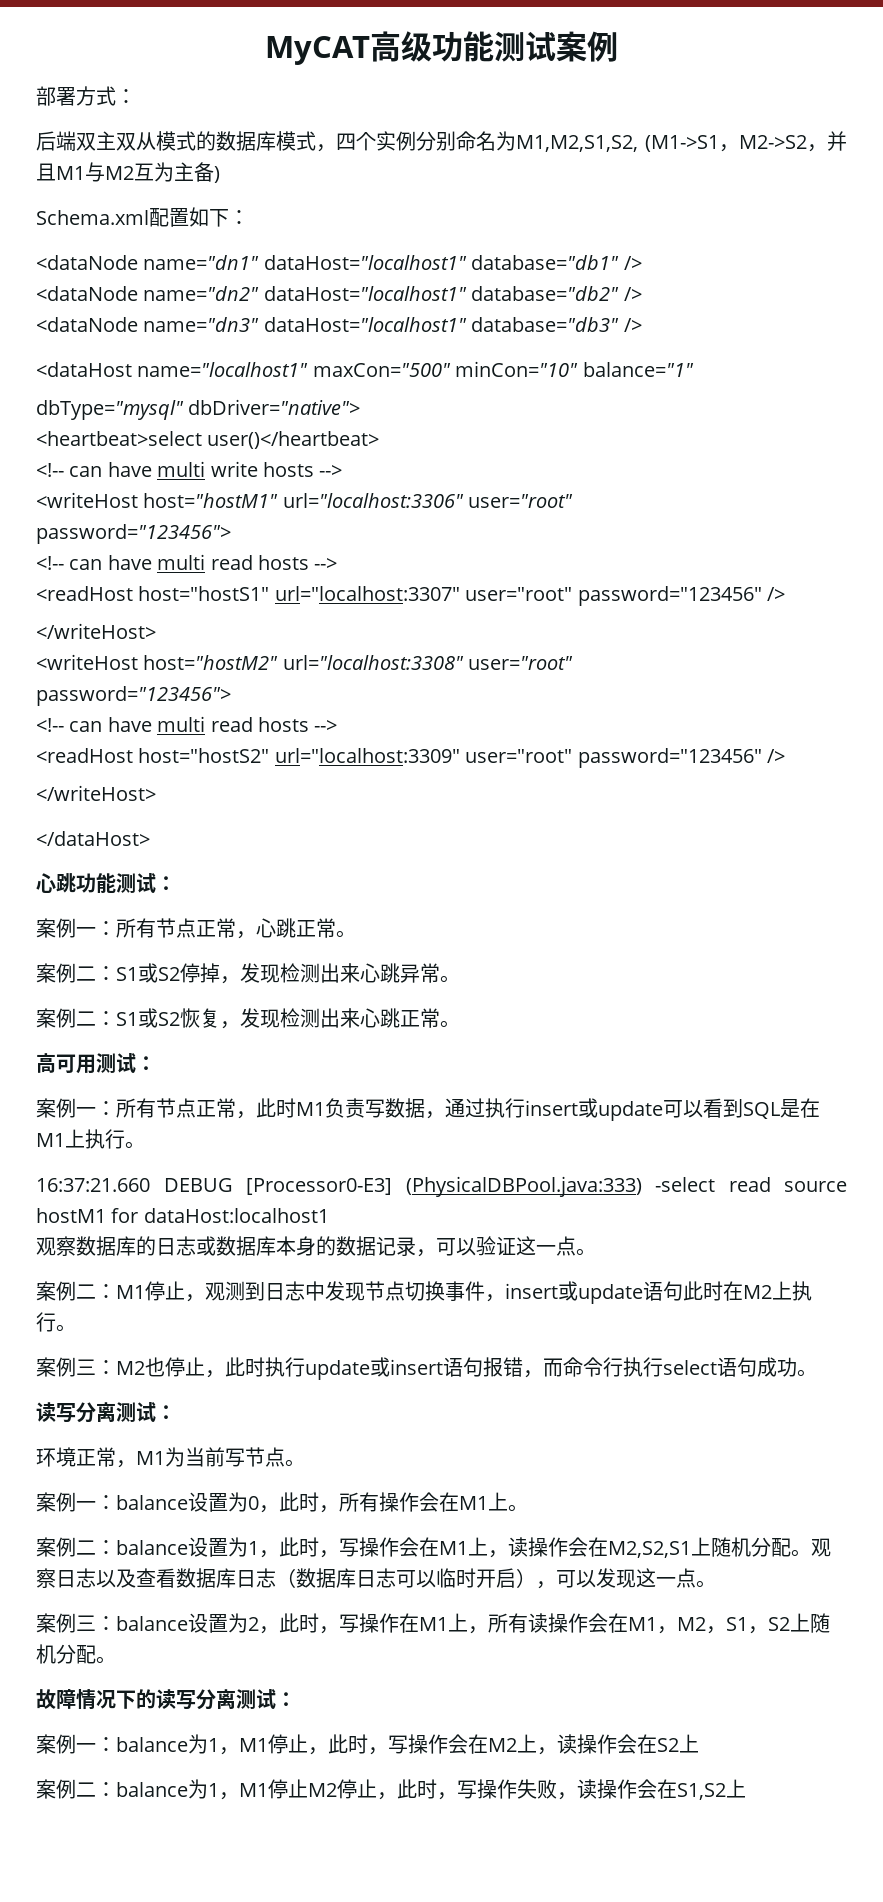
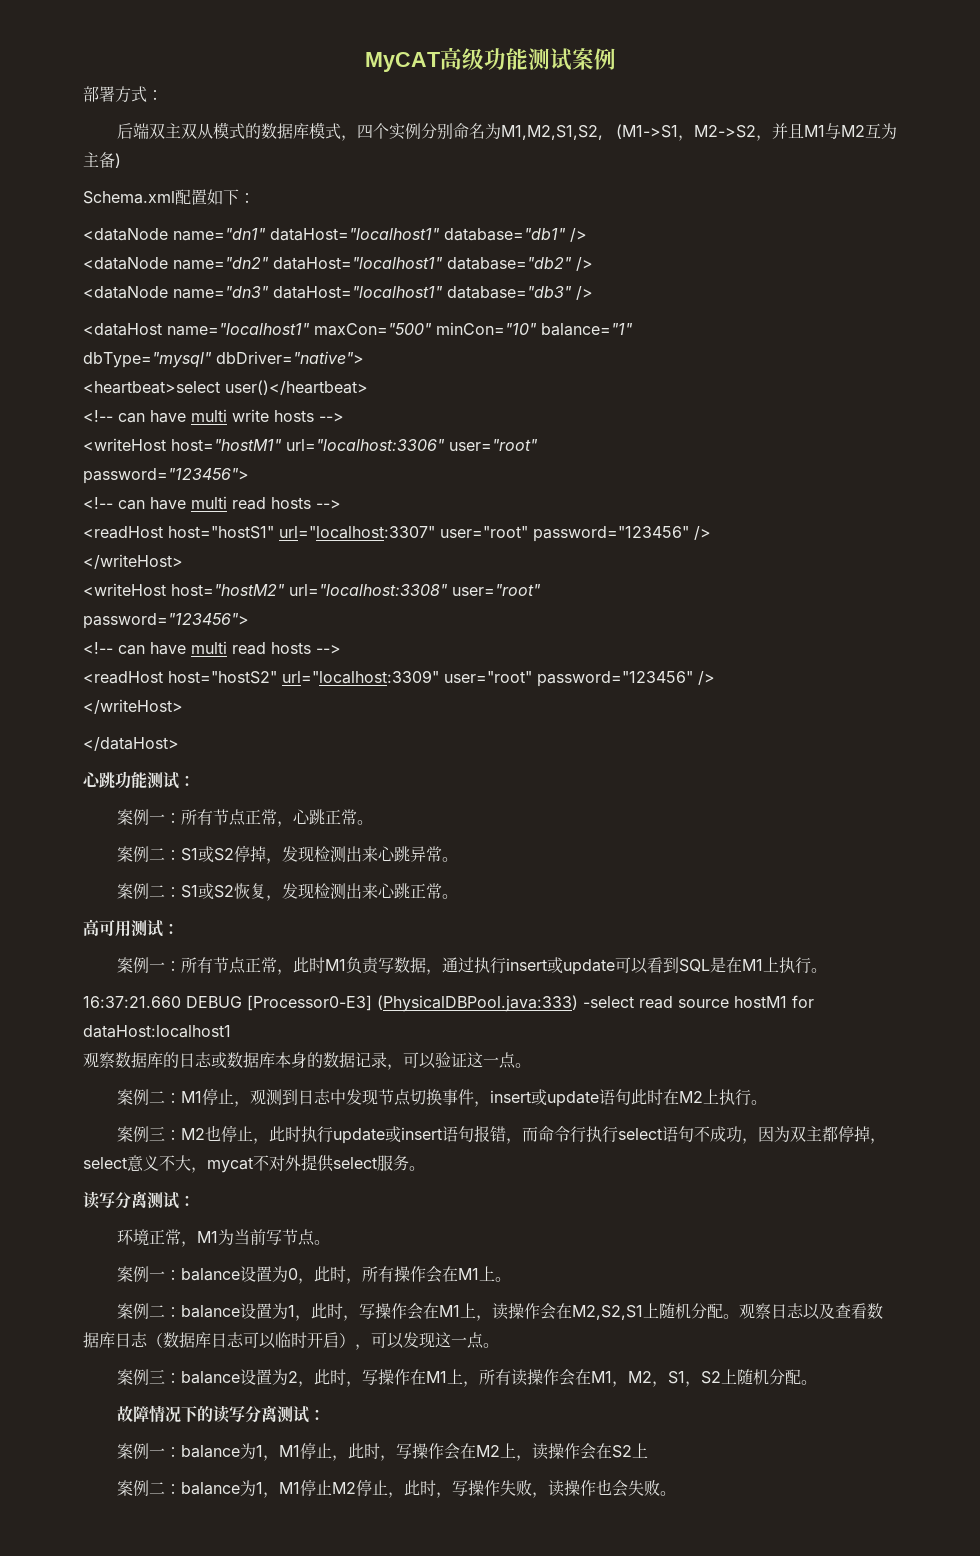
- 案例三：M2也停止，此时执行update或insert语句报错，而命令行执行select语句成功。
+ 案例三：M2也停止，此时执行update或insert语句报错，而命令行执行select语句不成功，因为双主都停掉，select意义不大，mycat不对外提供select服务。
- 案例二：balance为1，M1停止M2停止，此时，写操作失败，读操作会在S1,S2上
+ 案例二：balance为1，M1停止M2停止，此时，写操作失败，读操作也会失败。

